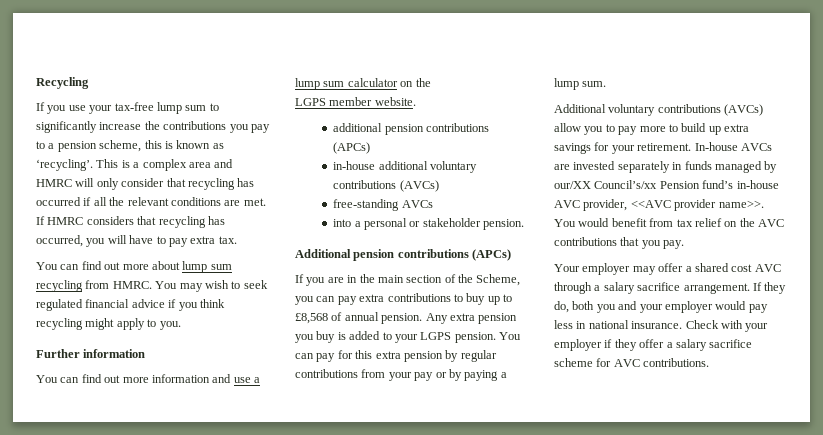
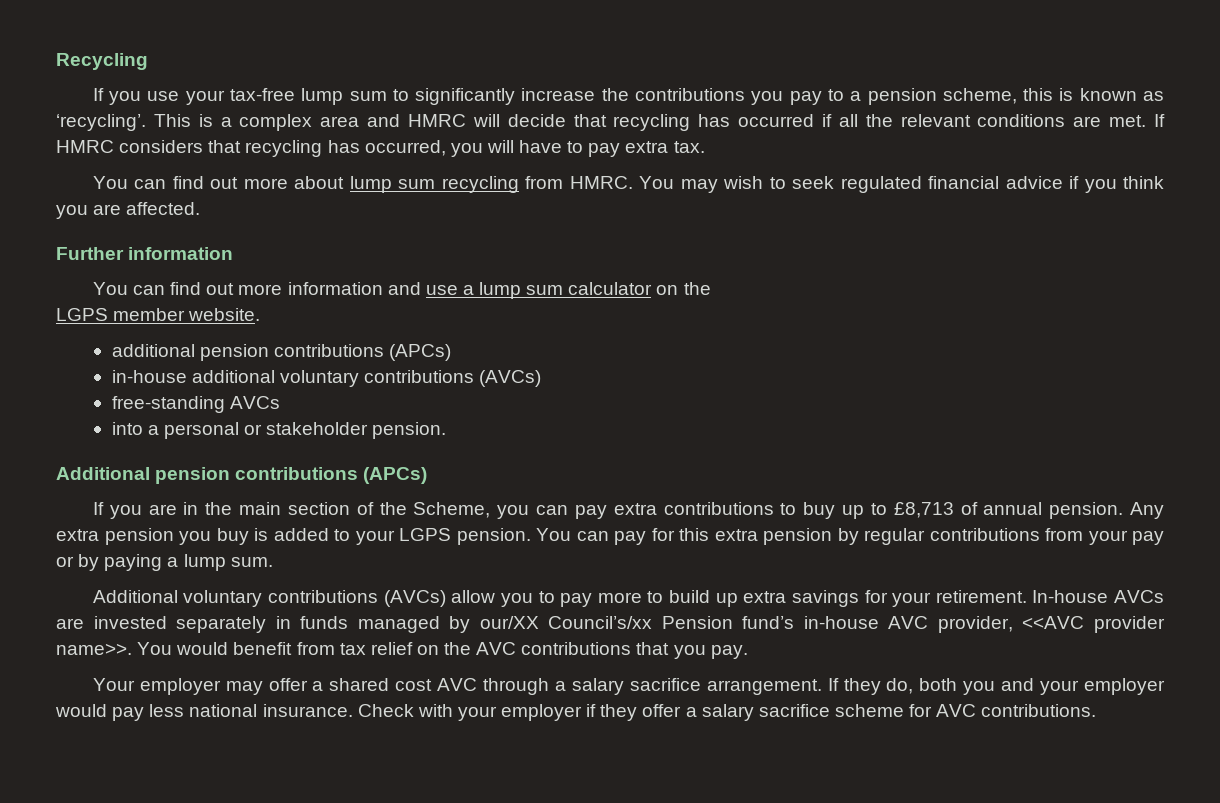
- This is a complex area and HMRC will only consider that recycling has occurred if all the relevant conditions are met.
+ This is a complex area and HMRC will decide that recycling has occurred if all the relevant conditions are met.
- You may wish to seek regulated financial advice if you think recycling might apply to you.
+ You may wish to seek regulated financial advice if you think you are affected.
- If you are in the main section of the Scheme, you can pay extra contributions to buy up to £8,568 of annual pension.
+ If you are in the main section of the Scheme, you can pay extra contributions to buy up to £8,713 of annual pension.
- If they do, both you and your employer would pay less in national insurance.
+ If they do, both you and your employer would pay less national insurance.

